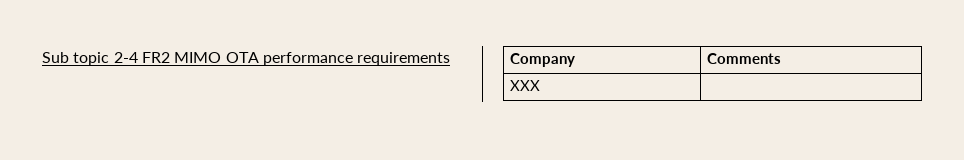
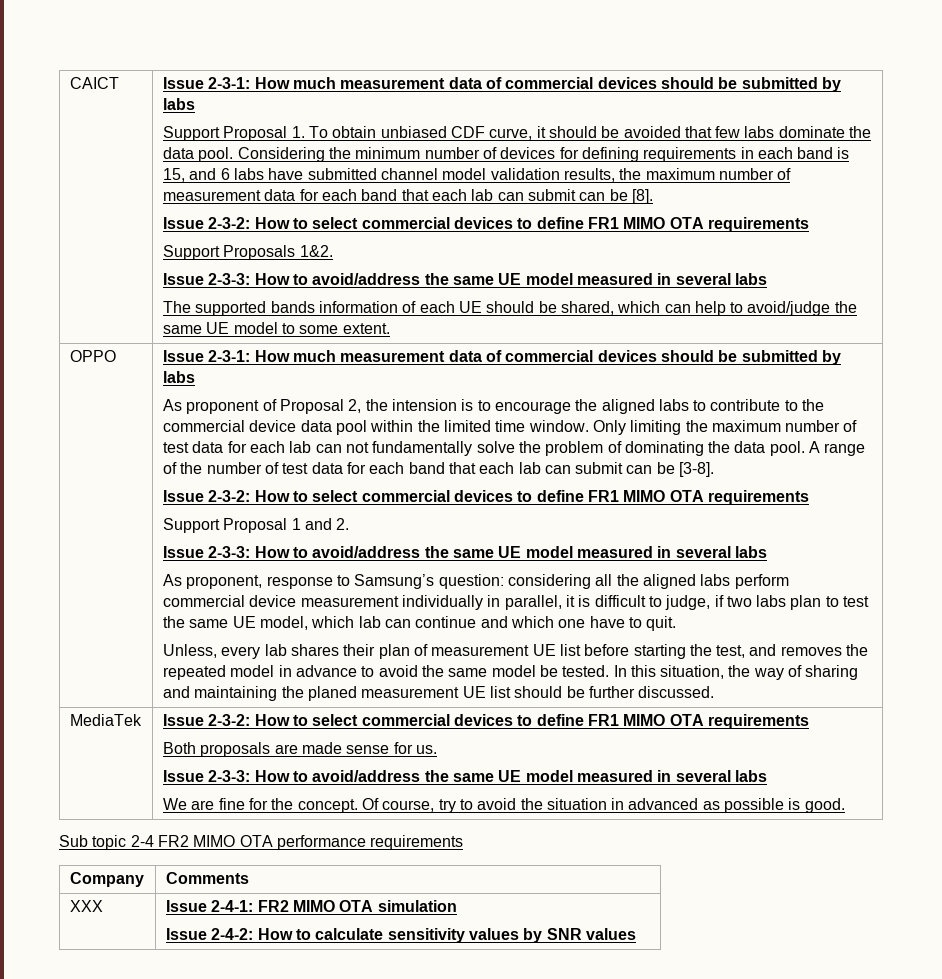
+ CAICT | Issue 2-3-1: How much measurement data of commercial devices should be submitted by labs
+ Support Proposal 1. To obtain unbiased CDF curve, it should be avoided that few labs dominate the data pool. Considering the minimum number of devices for defining requirements in each band is 15, and 6 labs have submitted channel model validation results, the maximum number of measurement data for each band that each lab can submit can be [8].
+ Issue 2-3-2: How to select commercial devices to define FR1 MIMO OTA requirements
+ Support Proposals 1&2.
+ Issue 2-3-3: How to avoid/address the same UE model measured in several labs
+ The supported bands information of each UE should be shared, which can help to avoid/judge the same UE model to some extent.
+ OPPO | Issue 2-3-1: How much measurement data of commercial devices should be submitted by labs
+ As proponent of Proposal 2, the intension is to encourage the aligned labs to contribute to the commercial device data pool within the limited time window. Only limiting the maximum number of test data for each lab can not fundamentally solve the problem of dominating the data pool. A range of the number of test data for each band that each lab can submit can be [3-8].
+ Issue 2-3-2: How to select commercial devices to define FR1 MIMO OTA requirements
+ Support Proposal 1 and 2.
+ Issue 2-3-3: How to avoid/address the same UE model measured in several labs
+ As proponent, response to Samsung’s question: considering all the aligned labs perform commercial device measurement individually in parallel, it is difficult to judge, if two labs plan to test the same UE model, which lab can continue and which one have to quit.
+ Unless, every lab shares their plan of measurement UE list before starting the test, and removes the repeated model in advance to avoid the same model be tested. In this situation, the way of sharing and maintaining the planed measurement UE list should be further discussed.
+ MediaTek | Issue 2-3-2: How to select commercial devices to define FR1 MIMO OTA requirements
+ Both proposals are made sense for us.
+ Issue 2-3-3: How to avoid/address the same UE model measured in several labs
+ We are fine for the concept. Of course, try to avoid the situation in advanced as possible is good.
- XXX |
+ XXX | Issue 2-4-1: FR2 MIMO OTA simulation
+ Issue 2-4-2: How to calculate sensitivity values by SNR values

